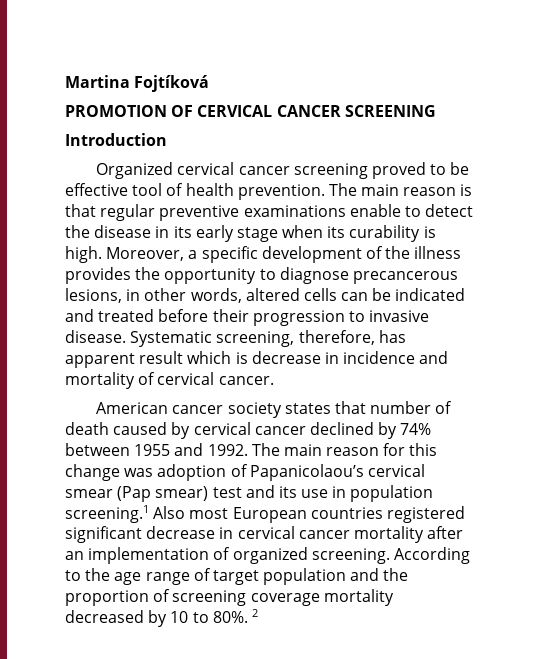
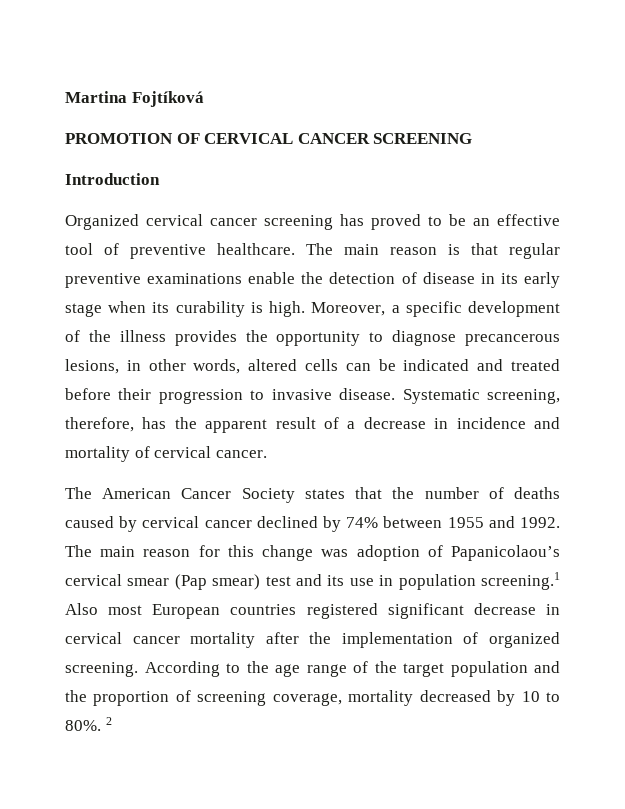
- Organized cervical cancer screening proved to be effective tool of health prevention.
+ Organized cervical cancer screening has proved to be an effective tool of preventive healthcare.
- The main reason is that regular preventive examinations enable to detect the disease in its early stage when its curability is high.
+ The main reason is that regular preventive examinations enable the detection of disease in its early stage when its curability is high.
- Systematic screening, therefore, has apparent result which is decrease in incidence and mortality of cervical cancer.
+ Systematic screening, therefore, has the apparent result of a decrease in incidence and mortality of cervical cancer.
- American cancer society states that number of death caused by cervical cancer declined by 74% between 1955 and 1992.
+ The American Cancer Society states that the number of deaths caused by cervical cancer declined by 74% between 1955 and 1992.
- The main reason for this change was adoption of Papanicolaou’s cervical smear (Pap smear) test and its use in population screening.1 Also most European countries registered significant decrease in cervical cancer mortality after an implementation of organized screening.
+ The main reason for this change was adoption of Papanicolaou’s cervical smear (Pap smear) test and its use in population screening.1 Also most European countries registered significant decrease in cervical cancer mortality after the implementation of organized screening.
- According to the age range of target population and the proportion of screening coverage mortality decreased by 10 to 80%.
+ According to the age range of the target population and the proportion of screening coverage, mortality decreased by 10 to 80%.

